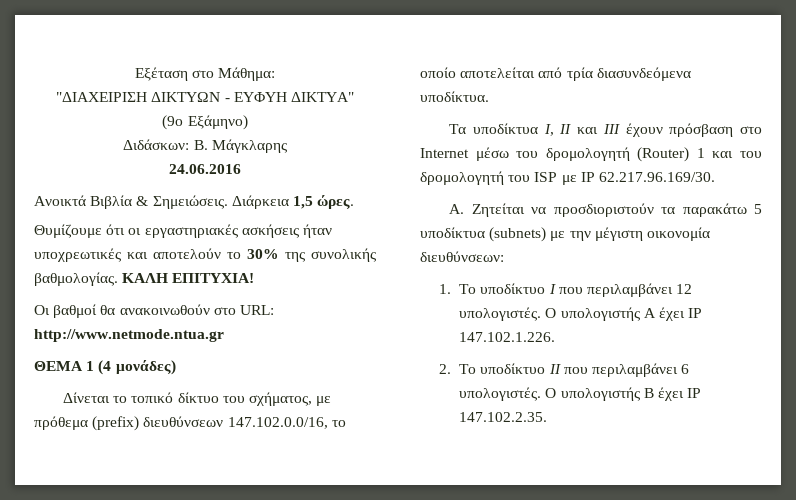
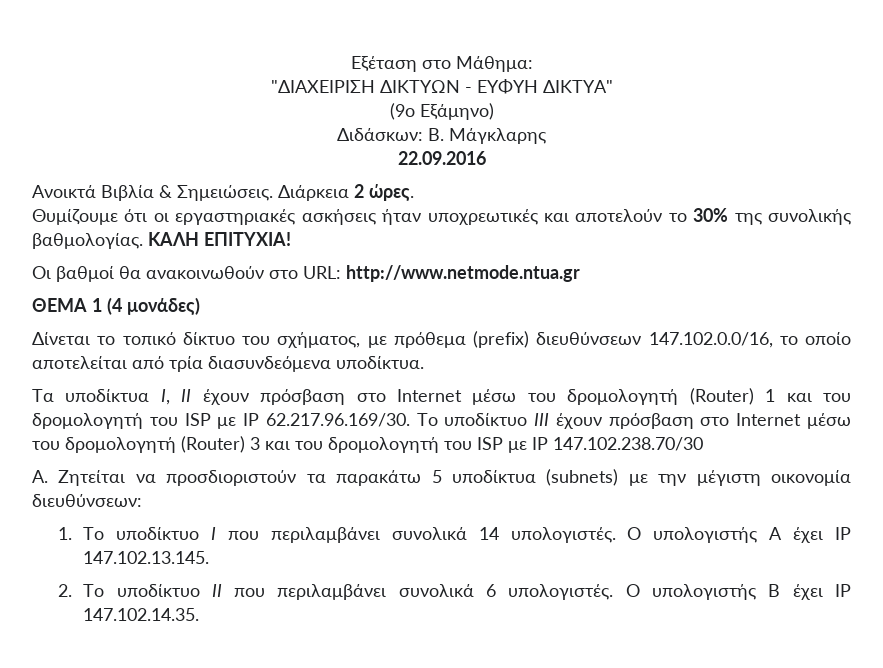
- 24.06.2016
+ 22.09.2016
- Διάρκεια 1,5 ώρες.
+ Διάρκεια 2 ώρες.
- Τα υποδίκτυα I, II και III έχουν πρόσβαση στο Internet μέσω του δρομολογητή (Router) 1 και του δρομολογητή του ISP με IP 62.217.96.169/30.
+ Τα υποδίκτυα I, II έχουν πρόσβαση στο Internet μέσω του δρομολογητή (Router) 1 και του δρομολογητή του ISP με IP 62.217.96.169/30. Το υποδίκτυο ΙΙΙ έχουν πρόσβαση στο Internet μέσω του δρομολογητή (Router) 3 και του δρομολογητή του ISP με IP 147.102.238.70/30
- 1. Το υποδίκτυο I που περιλαμβάνει 12 υπολογιστές.
+ 1. Το υποδίκτυο I που περιλαμβάνει συνολικά 14 υπολογιστές.
- Ο υπολογιστής Α έχει IP 147.102.1.226.
+ Ο υπολογιστής Α έχει IP 147.102.13.145.
- 2. Το υποδίκτυο II που περιλαμβάνει 6 υπολογιστές.
+ 2. Το υποδίκτυο II που περιλαμβάνει συνολικά 6 υπολογιστές.
- Ο υπολογιστής Β έχει IP 147.102.2.35.
+ Ο υπολογιστής Β έχει IP 147.102.14.35.

